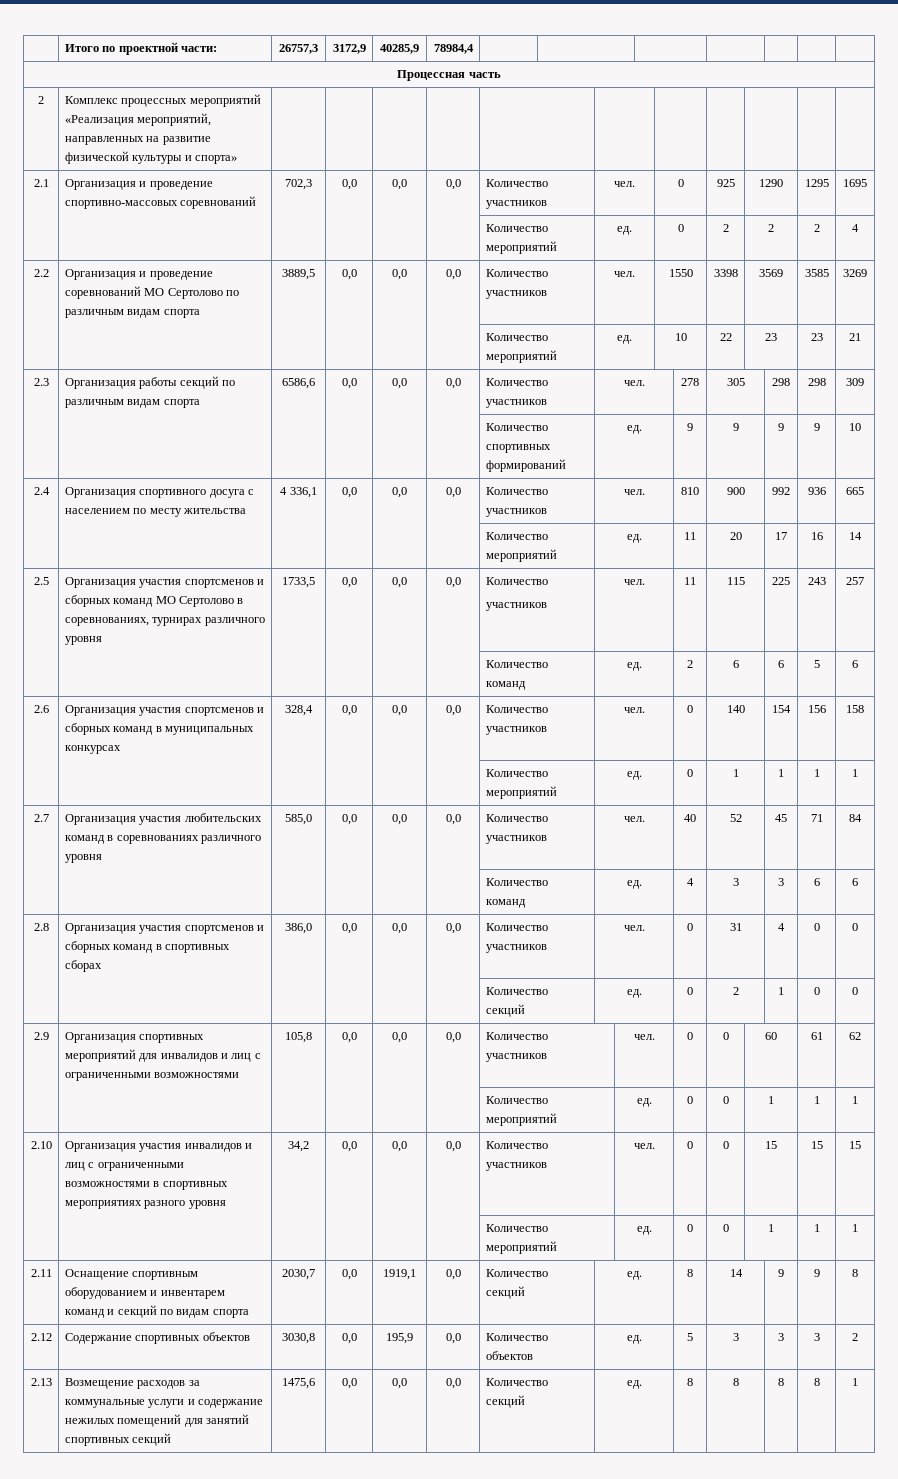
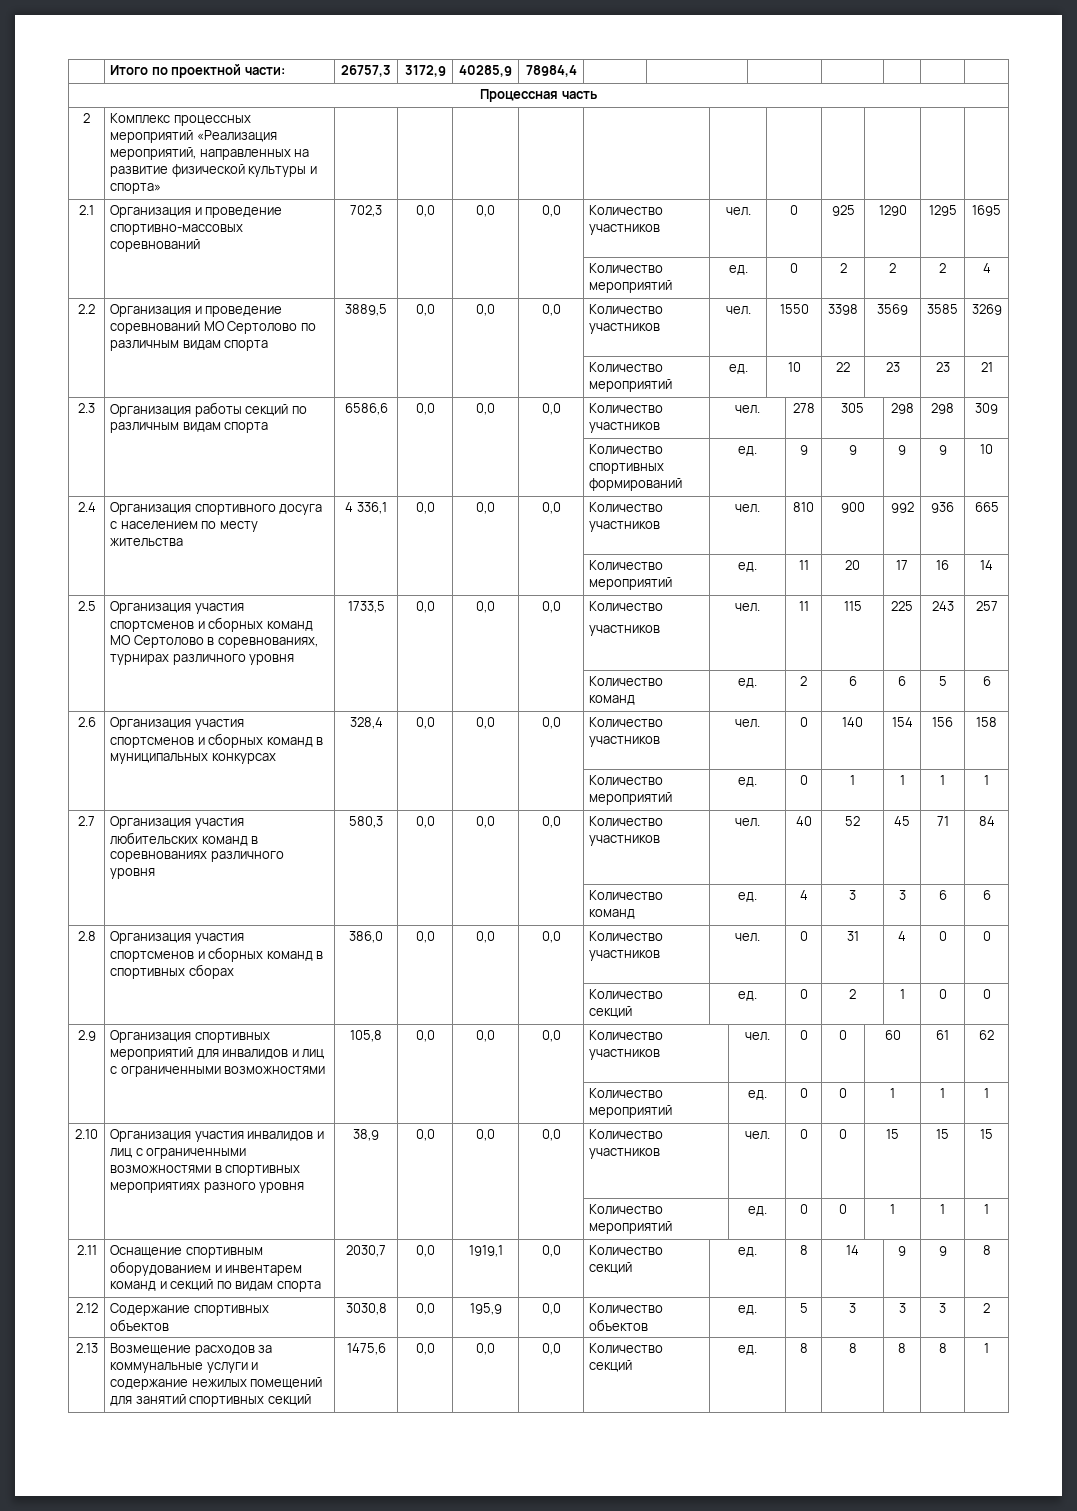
- 2.7 | Организация участия любительских команд в соревнованиях различного уровня | 585,0 | 0,0 | 0,0 | 0,0 | Количество участников | чел. | 40 | 52 | 45 | 71 | 84
+ 2.7 | Организация участия любительских команд в соревнованиях различного уровня | 580,3 | 0,0 | 0,0 | 0,0 | Количество участников | чел. | 40 | 52 | 45 | 71 | 84
- 2.10 | Организация участия инвалидов и лиц с ограниченными возможностями в спортивных мероприятиях разного уровня | 34,2 | 0,0 | 0,0 | 0,0 | Количество участников | чел. | 0 | 0 | 15 | 15 | 15
+ 2.10 | Организация участия инвалидов и лиц с ограниченными возможностями в спортивных мероприятиях разного уровня | 38,9 | 0,0 | 0,0 | 0,0 | Количество участников | чел. | 0 | 0 | 15 | 15 | 15

